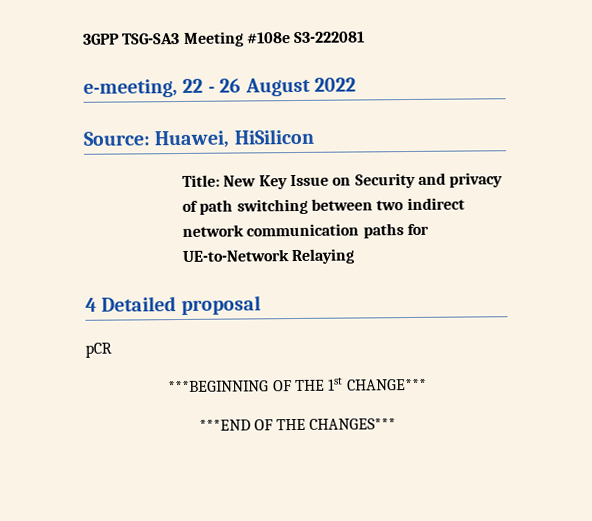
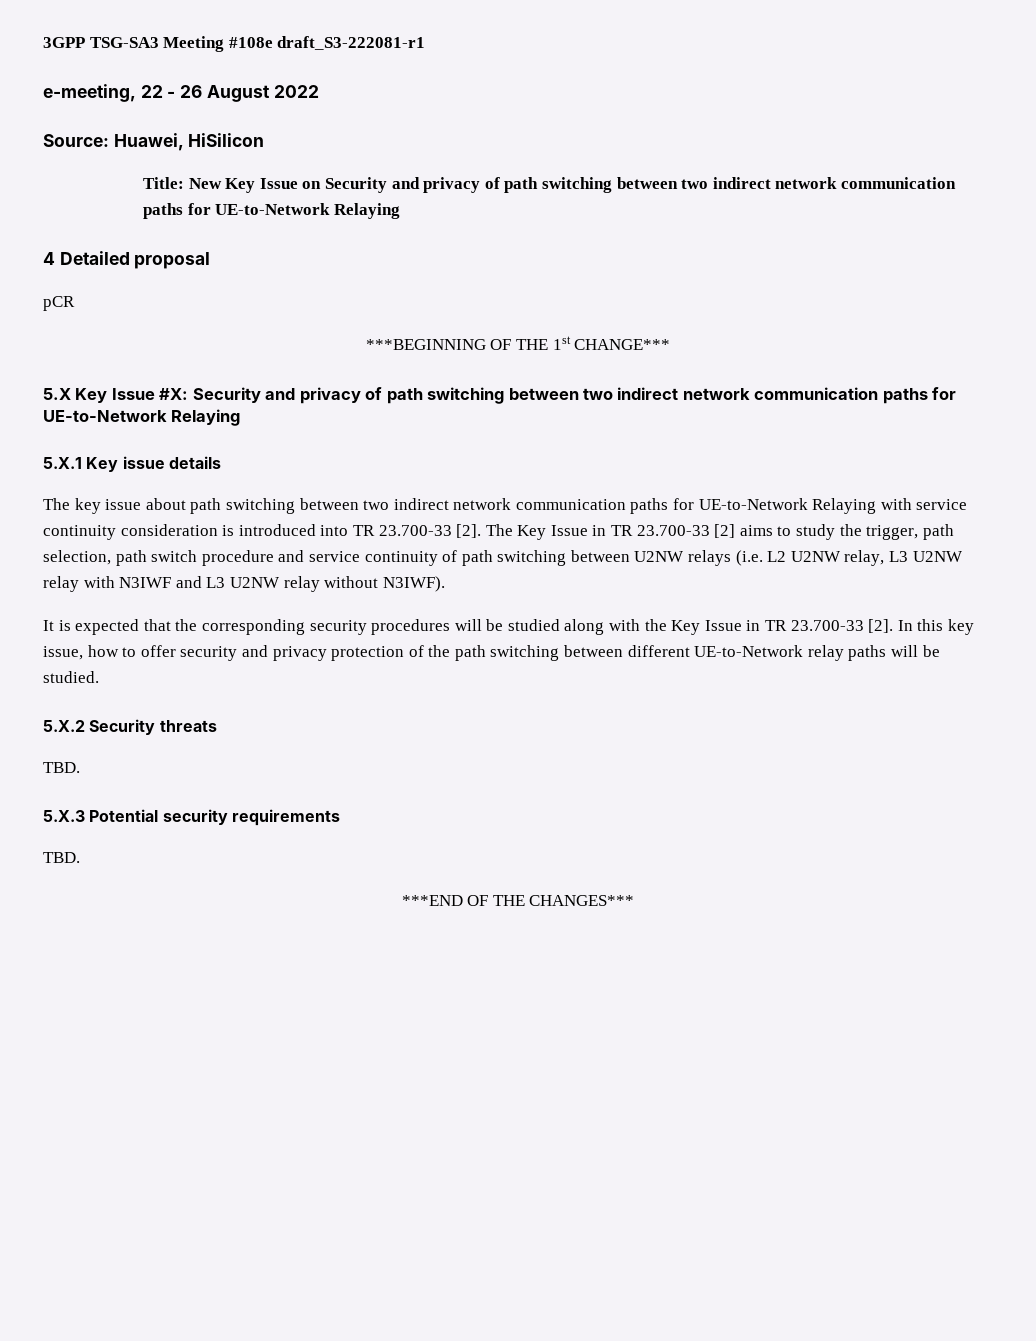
- 3GPP TSG-SA3 Meeting #108e S3-222081
+ 3GPP TSG-SA3 Meeting #108e draft_S3-222081-r1
+ 5.X Key Issue #X: Security and privacy of path switching between two indirect network communication paths for UE-to-Network Relaying
+ 5.X.1 Key issue details
+ The key issue about path switching between two indirect network communication paths for UE-to-Network Relaying with service continuity consideration is introduced into TR 23.700-33 [2]. The Key Issue in TR 23.700-33 [2] aims to study the trigger, path selection, path switch procedure and service continuity of path switching between U2NW relays (i.e. L2 U2NW relay, L3 U2NW relay with N3IWF and L3 U2NW relay without N3IWF).
+ It is expected that the corresponding security procedures will be studied along with the Key Issue in TR 23.700-33 [2]. In this key issue, how to offer security and privacy protection of the path switching between different UE-to-Network relay paths will be studied.
+ 5.X.2 Security threats
+ TBD.
+ 5.X.3 Potential security requirements
+ TBD.

